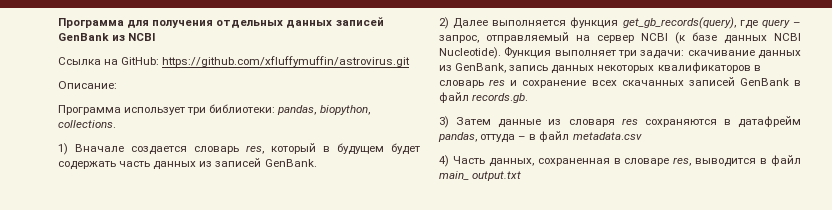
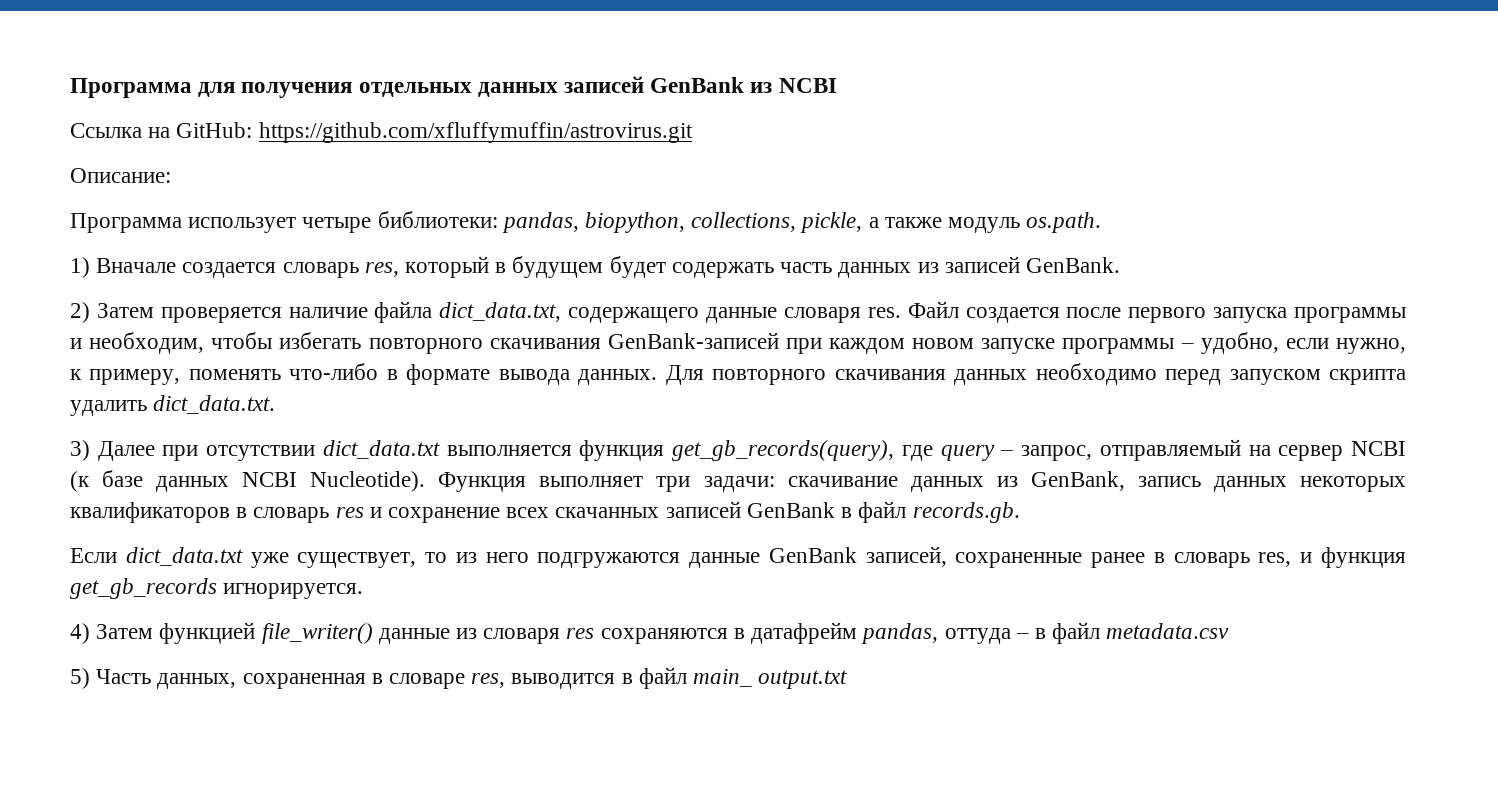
- Программа использует три библиотеки: pandas, biopython, collections.
+ Программа использует четыре библиотеки: pandas, biopython, collections, pickle, а также модуль os.path.
- 2) Далее выполняется функция get_gb_records(query), где query – запрос, отправляемый на сервер NCBI (к базе данных NCBI Nucleotide).
+ 2) Затем проверяется наличие файла dict_data.txt, содержащего данные словаря res. Файл создается после первого запуска программы и необходим, чтобы избегать повторного скачивания GenBank-записей при каждом новом запуске программы – удобно, если нужно, к примеру, поменять что-либо в формате вывода данных. Для повторного скачивания данных необходимо перед запуском скрипта удалить dict_data.txt.
+ 3) Далее при отсутствии dict_data.txt выполняется функция get_gb_records(query), где query – запрос, отправляемый на сервер NCBI (к базе данных NCBI Nucleotide).
- 3) Затем данные из словаря res сохраняются в датафрейм pandas, оттуда – в файл metadata.csv
+ Если dict_data.txt уже существует, то из него подгружаются данные GenBank записей, сохраненные ранее в словарь res, и функция get_gb_records игнорируется.
+ 4) Затем функцией file_writer() данные из словаря res сохраняются в датафрейм pandas, оттуда – в файл metadata.csv
- 4) Часть данных, сохраненная в словаре res, выводится в файл main_ output.txt
+ 5) Часть данных, сохраненная в словаре res, выводится в файл main_ output.txt

